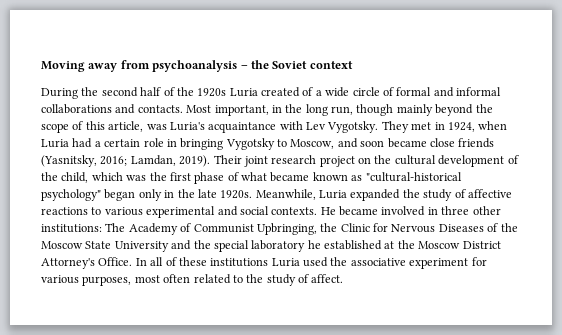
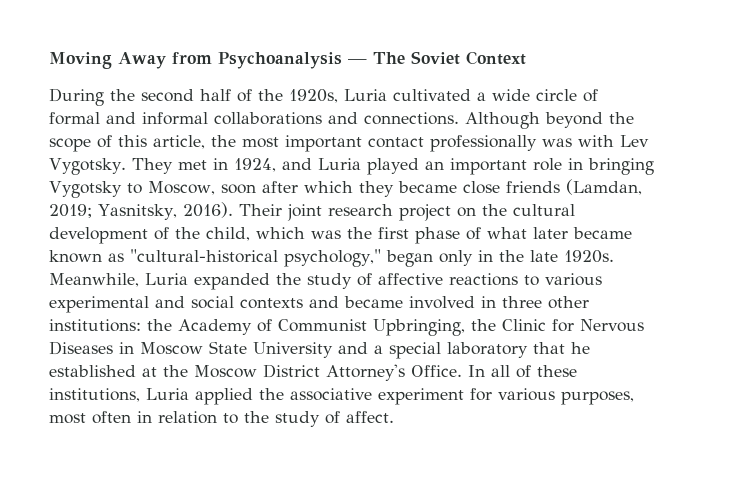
- Moving away from psychoanalysis – the Soviet context
+ Moving Away from Psychoanalysis — The Soviet Context
- During the second half of the 1920s Luria created of a wide circle of formal and informal collaborations and contacts. Most important, in the long run, though mainly beyond the scope of this article, was Luria's acquaintance with Lev Vygotsky.
+ During the second half of the 1920s, Luria cultivated a wide circle of formal and informal collaborations and connections. Although beyond the scope of this article, the most important contact professionally was with Lev Vygotsky.
- They met in 1924, when Luria had a certain role in bringing Vygotsky to Moscow, and soon became close friends (Yasnitsky, 2016; Lamdan, 2019).
+ They met in 1924, and Luria played an important role in bringing Vygotsky to Moscow, soon after which they became close friends (Lamdan, 2019; Yasnitsky, 2016).
- Their joint research project on the cultural development of the child, which was the first phase of what became known as "cultural-historical psychology" began only in the late 1920s.
+ Their joint research project on the cultural development of the child, which was the first phase of what later became known as "cultural-historical psychology," began only in the late 1920s.
- Meanwhile, Luria expanded the study of affective reactions to various experimental and social contexts. He became involved in three other institutions: The Academy of Communist Upbringing, the Clinic for Nervous Diseases of the Moscow State University and the special laboratory he established at the Moscow District Attorney's Office.
+ Meanwhile, Luria expanded the study of affective reactions to various experimental and social contexts and became involved in three other institutions: the Academy of Communist Upbringing, the Clinic for Nervous Diseases in Moscow State University and a special laboratory that he established at the Moscow District Attorney's Office.
- In all of these institutions Luria used the associative experiment for various purposes, most often related to the study of affect.
+ In all of these institutions, Luria applied the associative experiment for various purposes, most often in relation to the study of affect.

